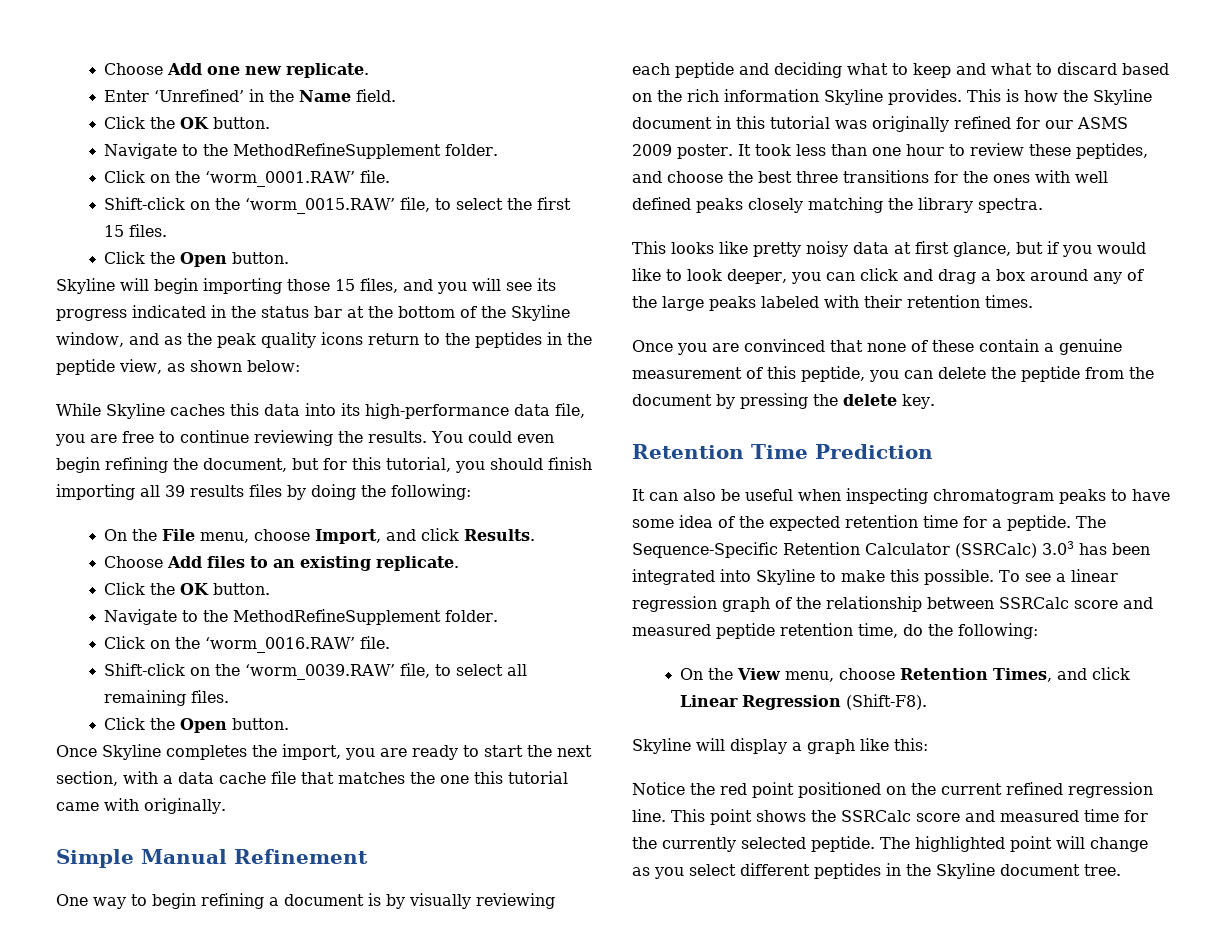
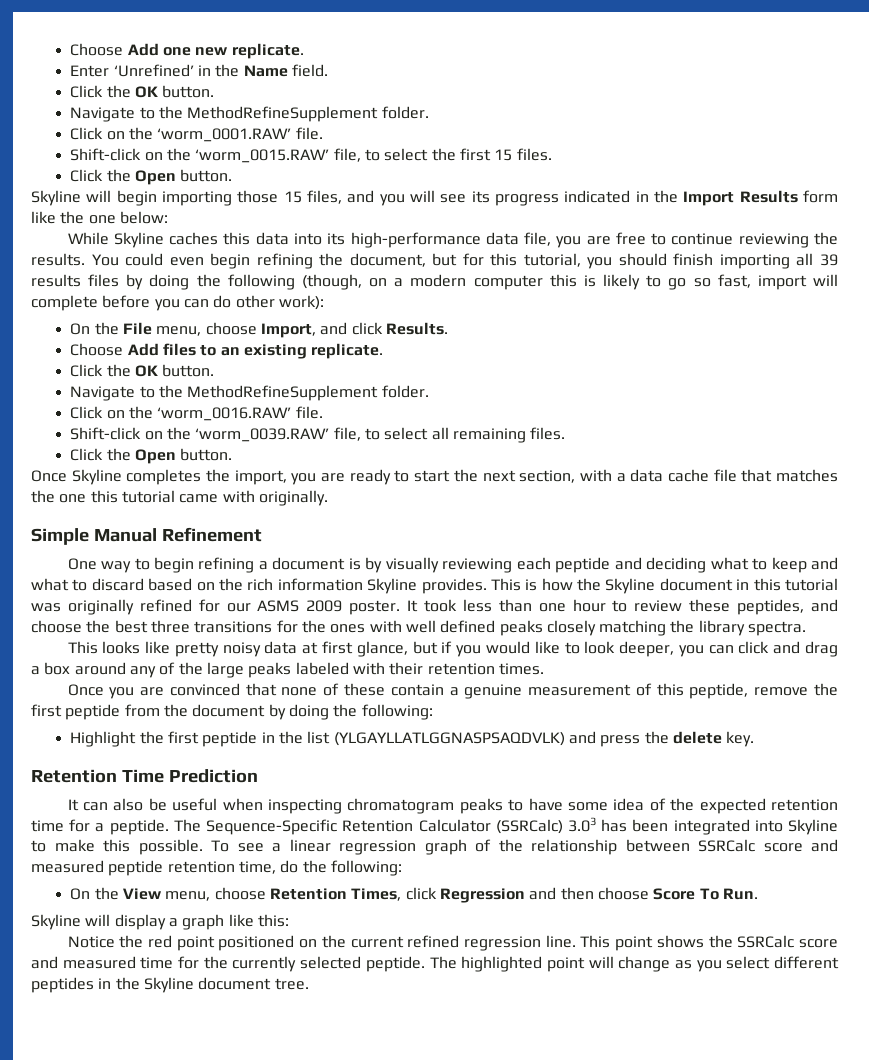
- Skyline will begin importing those 15 files, and you will see its progress indicated in the status bar at the bottom of the Skyline window, and as the peak quality icons return to the peptides in the peptide view, as shown below:
+ Skyline will begin importing those 15 files, and you will see its progress indicated in the Import Results form like the one below:
- You could even begin refining the document, but for this tutorial, you should finish importing all 39 results files by doing the following:
+ You could even begin refining the document, but for this tutorial, you should finish importing all 39 results files by doing the following (though, on a modern computer this is likely to go so fast, import will complete before you can do other work):
- Once you are convinced that none of these contain a genuine measurement of this peptide, you can delete the peptide from the document by pressing the delete key.
+ Once you are convinced that none of these contain a genuine measurement of this peptide, remove the first peptide from the document by doing the following:
+ Highlight the first peptide in the list (YLGAYLLATLGGNASPSAQDVLK) and press the delete key.
- On the View menu, choose Retention Times, and click Linear Regression (Shift-F8).
+ On the View menu, choose Retention Times, click Regression and then choose Score To Run.

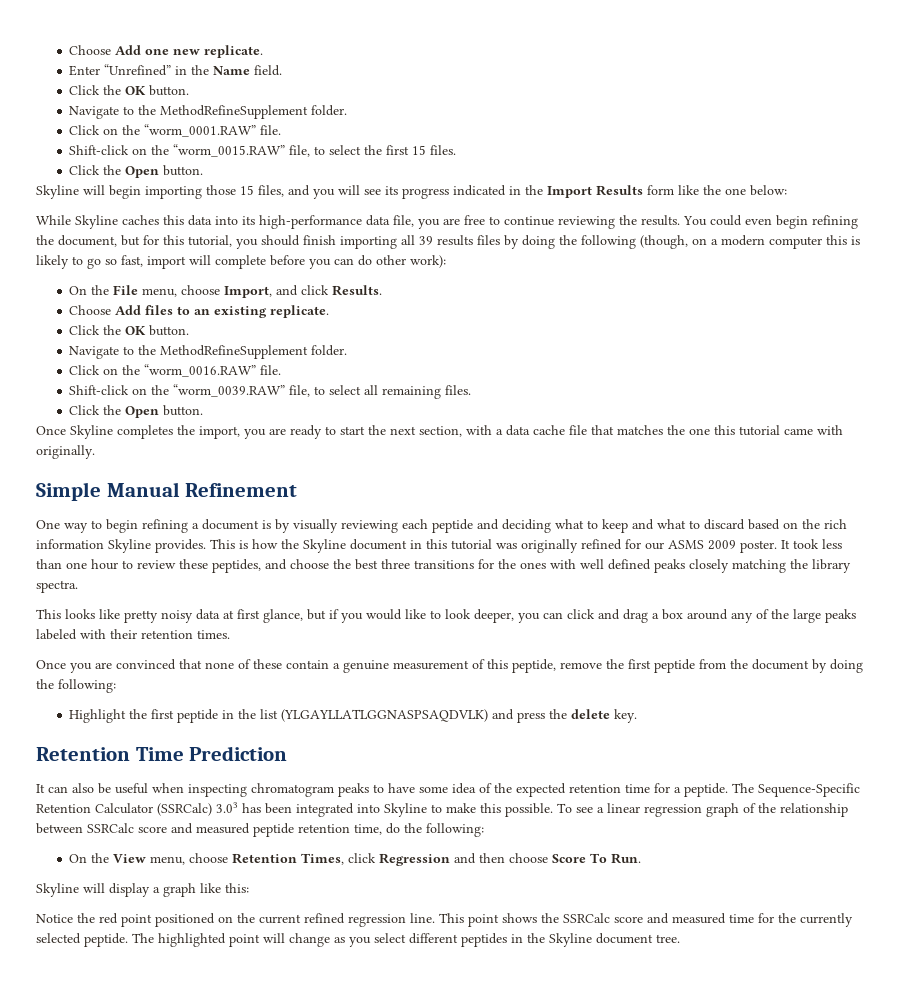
- Enter ‘Unrefined’ in the Name field.
+ Enter “Unrefined” in the Name field.
- Click on the ‘worm_0001.RAW’ file.
- Shift-click on the ‘worm_0015.RAW’ file, to select the first 15 files.
+ Click on the “worm_0001.RAW” file.
+ Shift-click on the “worm_0015.RAW” file, to select the first 15 files.
- Click on the ‘worm_0016.RAW’ file.
- Shift-click on the ‘worm_0039.RAW’ file, to select all remaining files.
+ Click on the “worm_0016.RAW” file.
+ Shift-click on the “worm_0039.RAW” file, to select all remaining files.

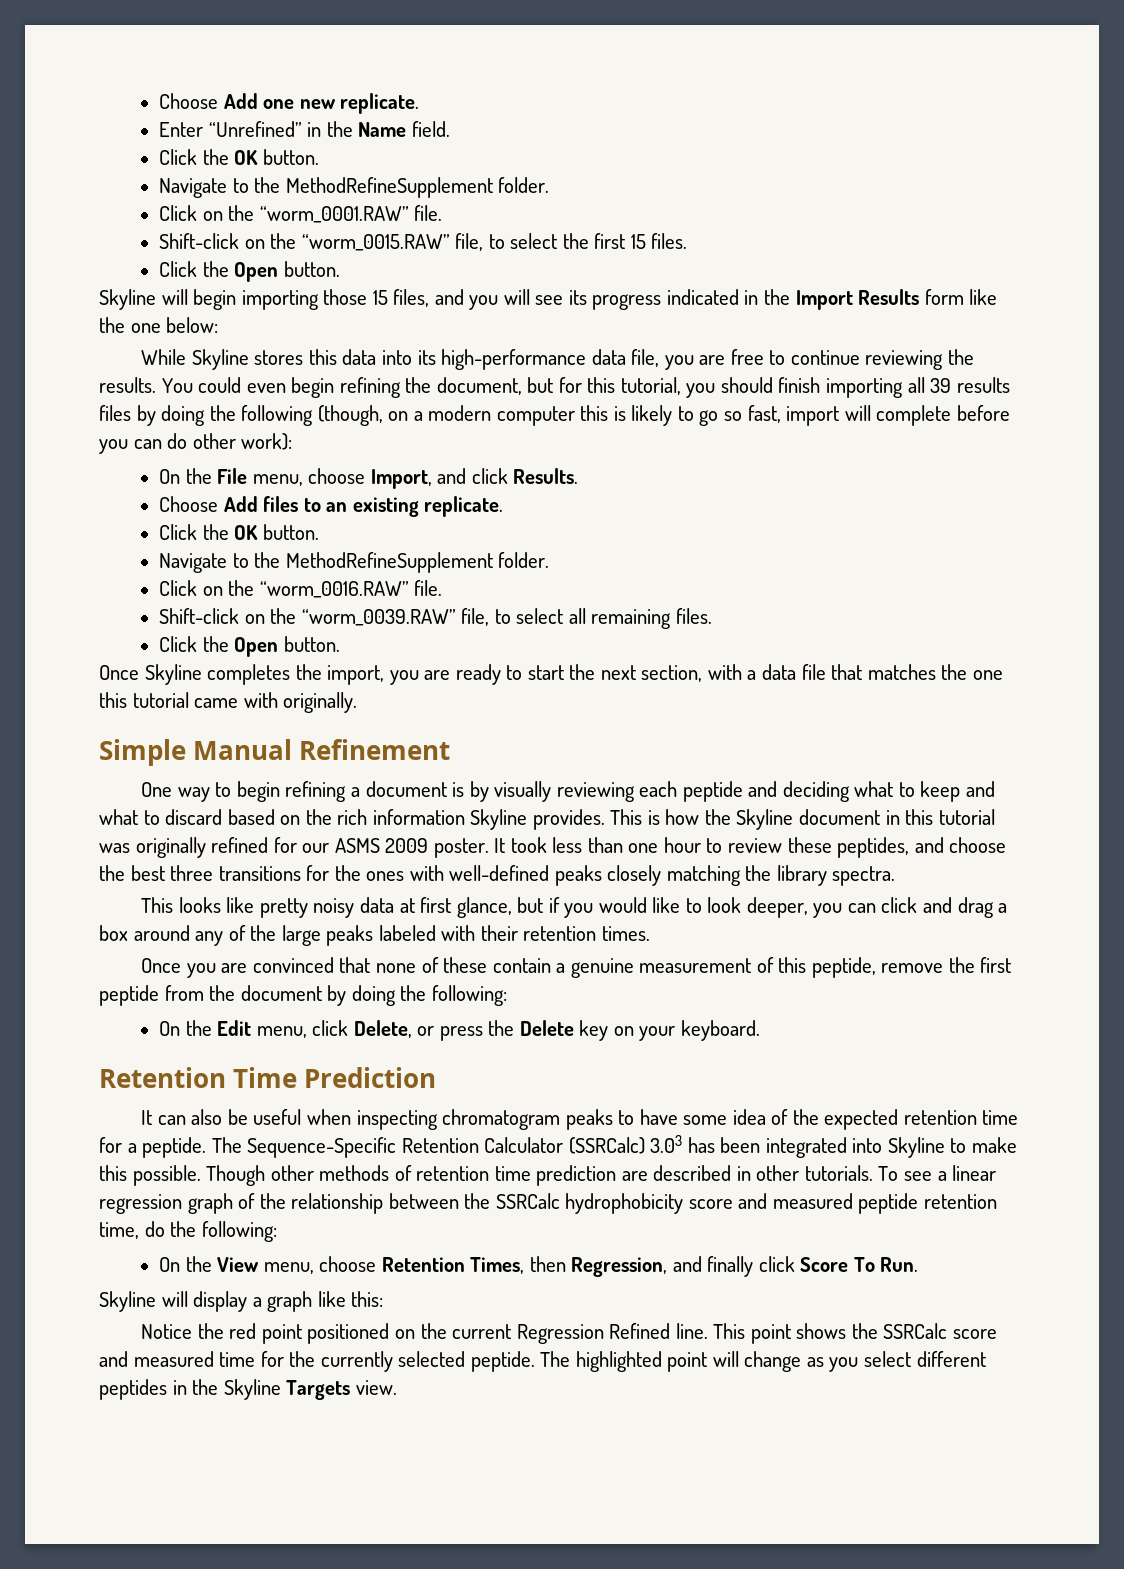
- While Skyline caches this data into its high-performance data file, you are free to continue reviewing the results.
+ While Skyline stores this data into its high-performance data file, you are free to continue reviewing the results.
- Once Skyline completes the import, you are ready to start the next section, with a data cache file that matches the one this tutorial came with originally.
+ Once Skyline completes the import, you are ready to start the next section, with a data file that matches the one this tutorial came with originally.
- It took less than one hour to review these peptides, and choose the best three transitions for the ones with well defined peaks closely matching the library spectra.
+ It took less than one hour to review these peptides, and choose the best three transitions for the ones with well-defined peaks closely matching the library spectra.
- Highlight the first peptide in the list (YLGAYLLATLGGNASPSAQDVLK) and press the delete key.
+ On the Edit menu, click Delete, or press the Delete key on your keyboard.
+ Though other methods of retention time prediction are described in other tutorials.
- To see a linear regression graph of the relationship between SSRCalc score and measured peptide retention time, do the following:
+ To see a linear regression graph of the relationship between the SSRCalc hydrophobicity score and measured peptide retention time, do the following:
- On the View menu, choose Retention Times, click Regression and then choose Score To Run.
+ On the View menu, choose Retention Times, then Regression, and finally click Score To Run.
- Notice the red point positioned on the current refined regression line.
+ Notice the red point positioned on the current Regression Refined line.
- The highlighted point will change as you select different peptides in the Skyline document tree.
+ The highlighted point will change as you select different peptides in the Skyline Targets view.

